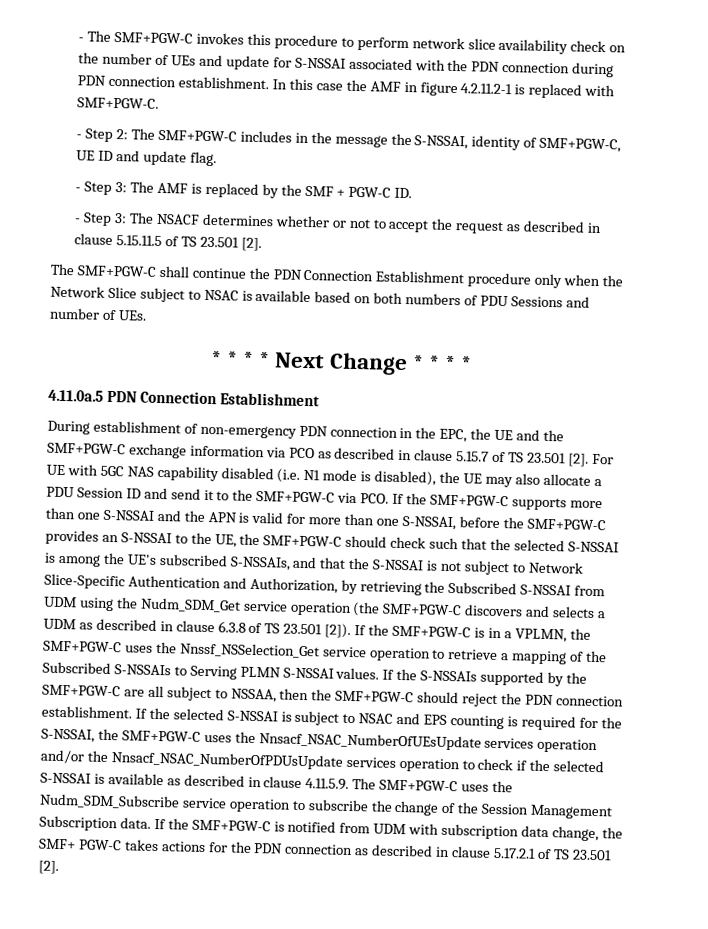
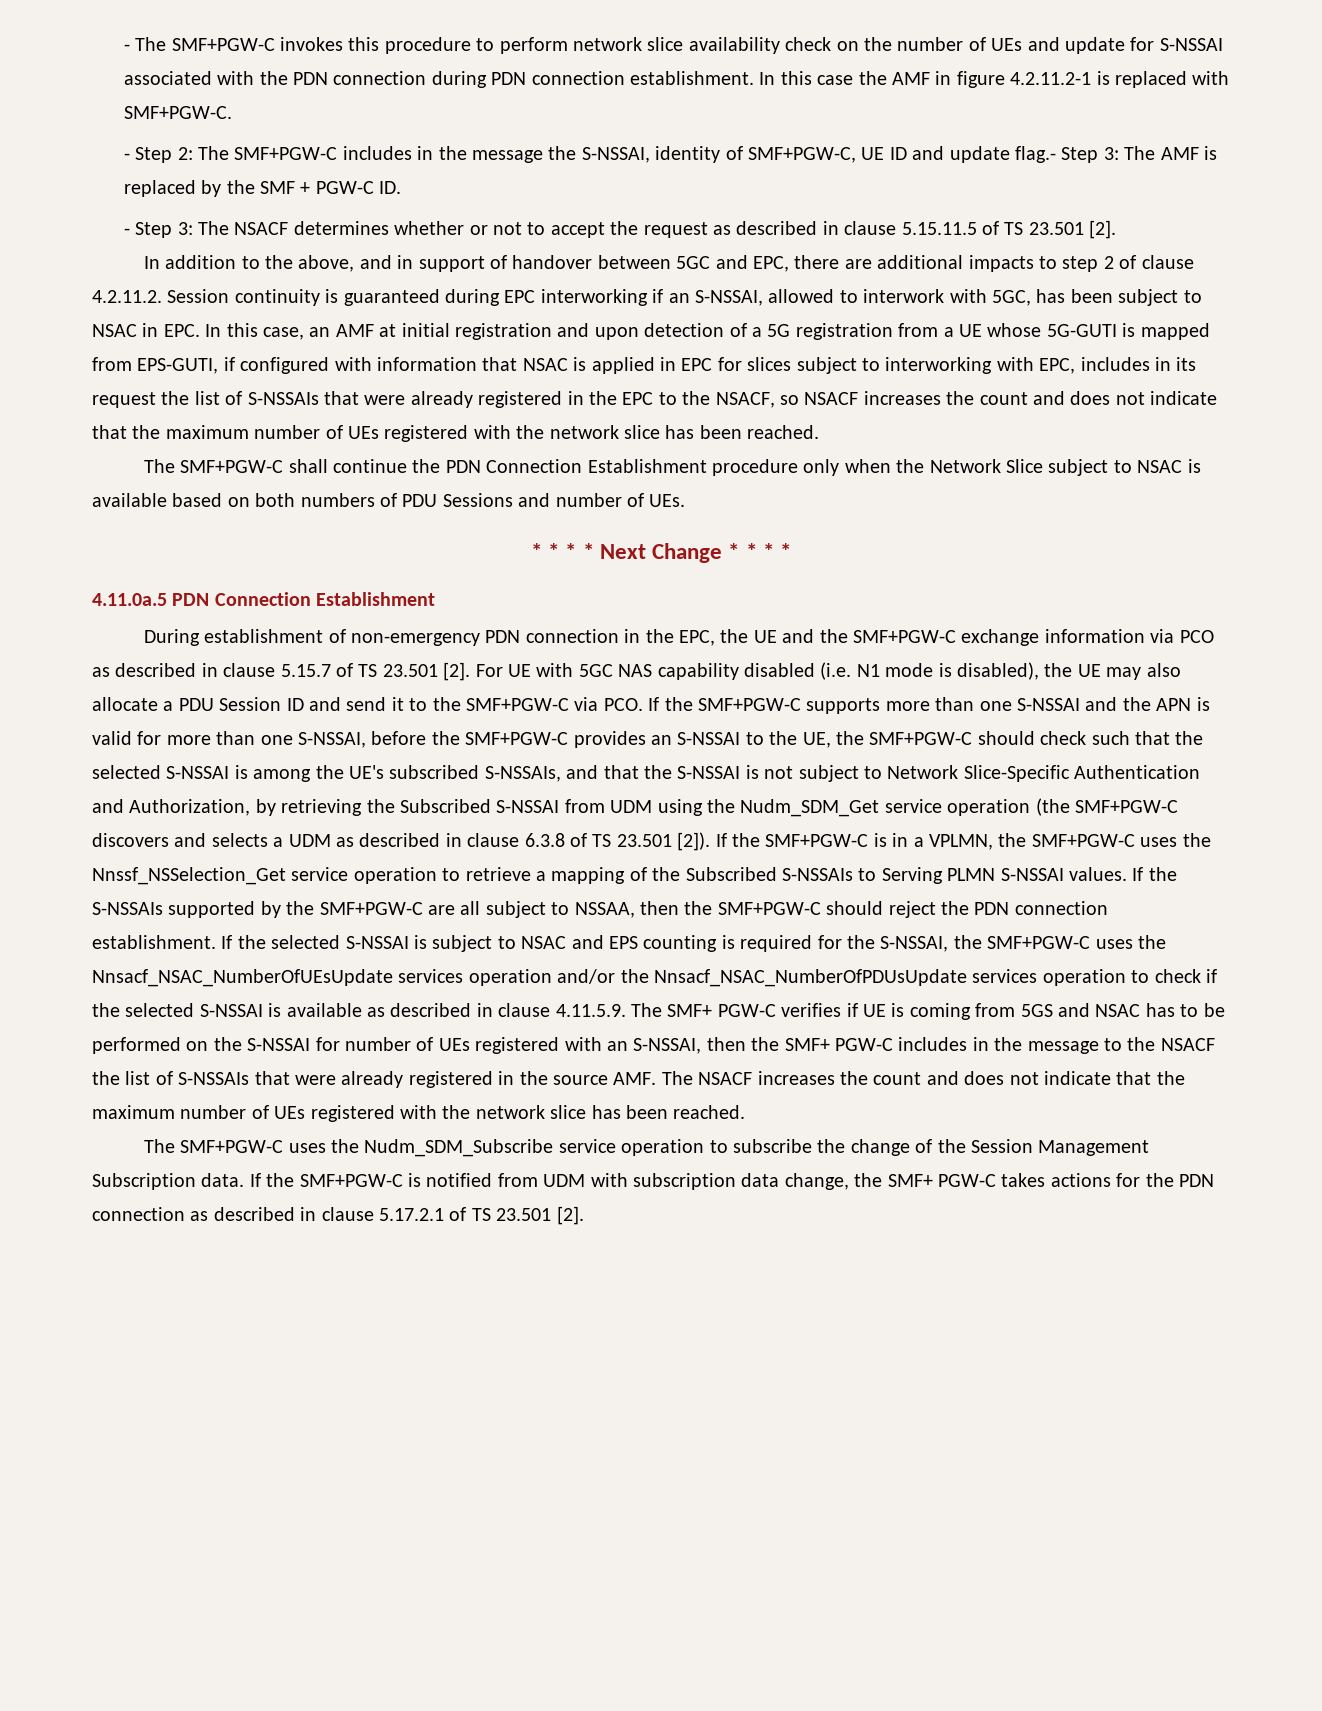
- - Step 2: The SMF+PGW-C includes in the message the S-NSSAI, identity of SMF+PGW-C, UE ID and update flag.
- - Step 3: The AMF is replaced by the SMF + PGW-C ID.
+ - Step 2: The SMF+PGW-C includes in the message the S-NSSAI, identity of SMF+PGW-C, UE ID and update flag.- Step 3: The AMF is replaced by the SMF + PGW-C ID.
+ In addition to the above, and in support of handover between 5GC and EPC, there are additional impacts to step 2 of clause 4.2.11.2. Session continuity is guaranteed during EPC interworking if an S-NSSAI, allowed to interwork with 5GC, has been subject to NSAC in EPC. In this case, an AMF at initial registration and upon detection of a 5G registration from a UE whose 5G-GUTI is mapped from EPS-GUTI, if configured with information that NSAC is applied in EPC for slices subject to interworking with EPC, includes in its request the list of S-NSSAIs that were already registered in the EPC to the NSACF, so NSACF increases the count and does not indicate that the maximum number of UEs registered with the network slice has been reached.
- If the selected S-NSSAI is subject to NSAC and EPS counting is required for the S-NSSAI, the SMF+PGW-C uses the Nnsacf_NSAC_NumberOfUEsUpdate services operation and/or the Nnsacf_NSAC_NumberOfPDUsUpdate services operation to check if the selected S-NSSAI is available as described in clause 4.11.5.9. The SMF+PGW-C uses the Nudm_SDM_Subscribe service operation to subscribe the change of the Session Management Subscription data.
+ If the selected S-NSSAI is subject to NSAC and EPS counting is required for the S-NSSAI, the SMF+PGW-C uses the Nnsacf_NSAC_NumberOfUEsUpdate services operation and/or the Nnsacf_NSAC_NumberOfPDUsUpdate services operation to check if the selected S-NSSAI is available as described in clause 4.11.5.9. The SMF+ PGW-C verifies if UE is coming from 5GS and NSAC has to be performed on the S-NSSAI for number of UEs registered with an S-NSSAI, then the SMF+ PGW-C includes in the message to the NSACF the list of S-NSSAIs that were already registered in the source AMF. The NSACF increases the count and does not indicate that the maximum number of UEs registered with the network slice has been reached.
+ The SMF+PGW-C uses the Nudm_SDM_Subscribe service operation to subscribe the change of the Session Management Subscription data.

